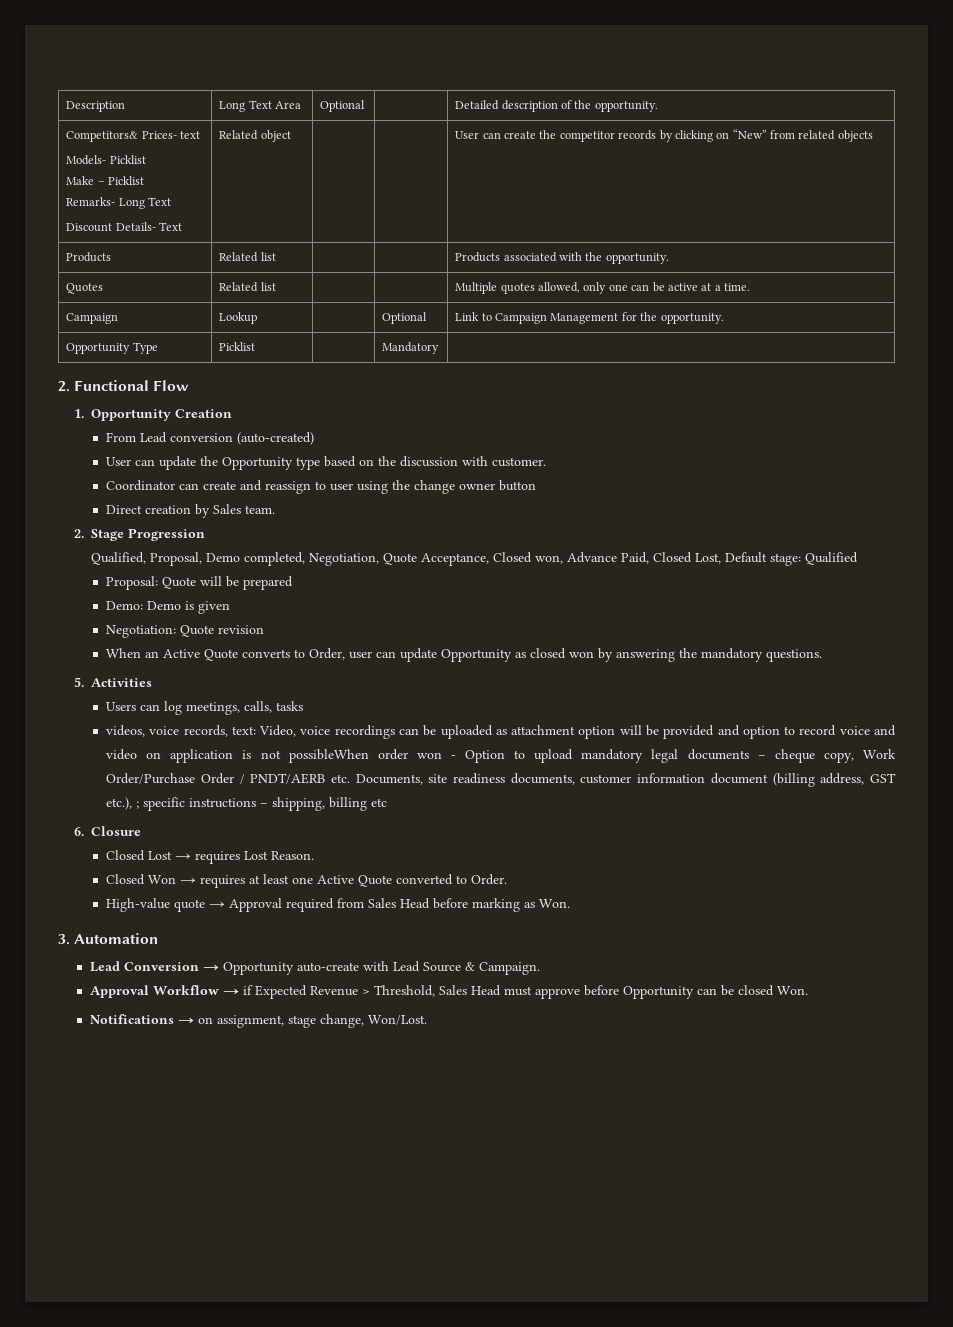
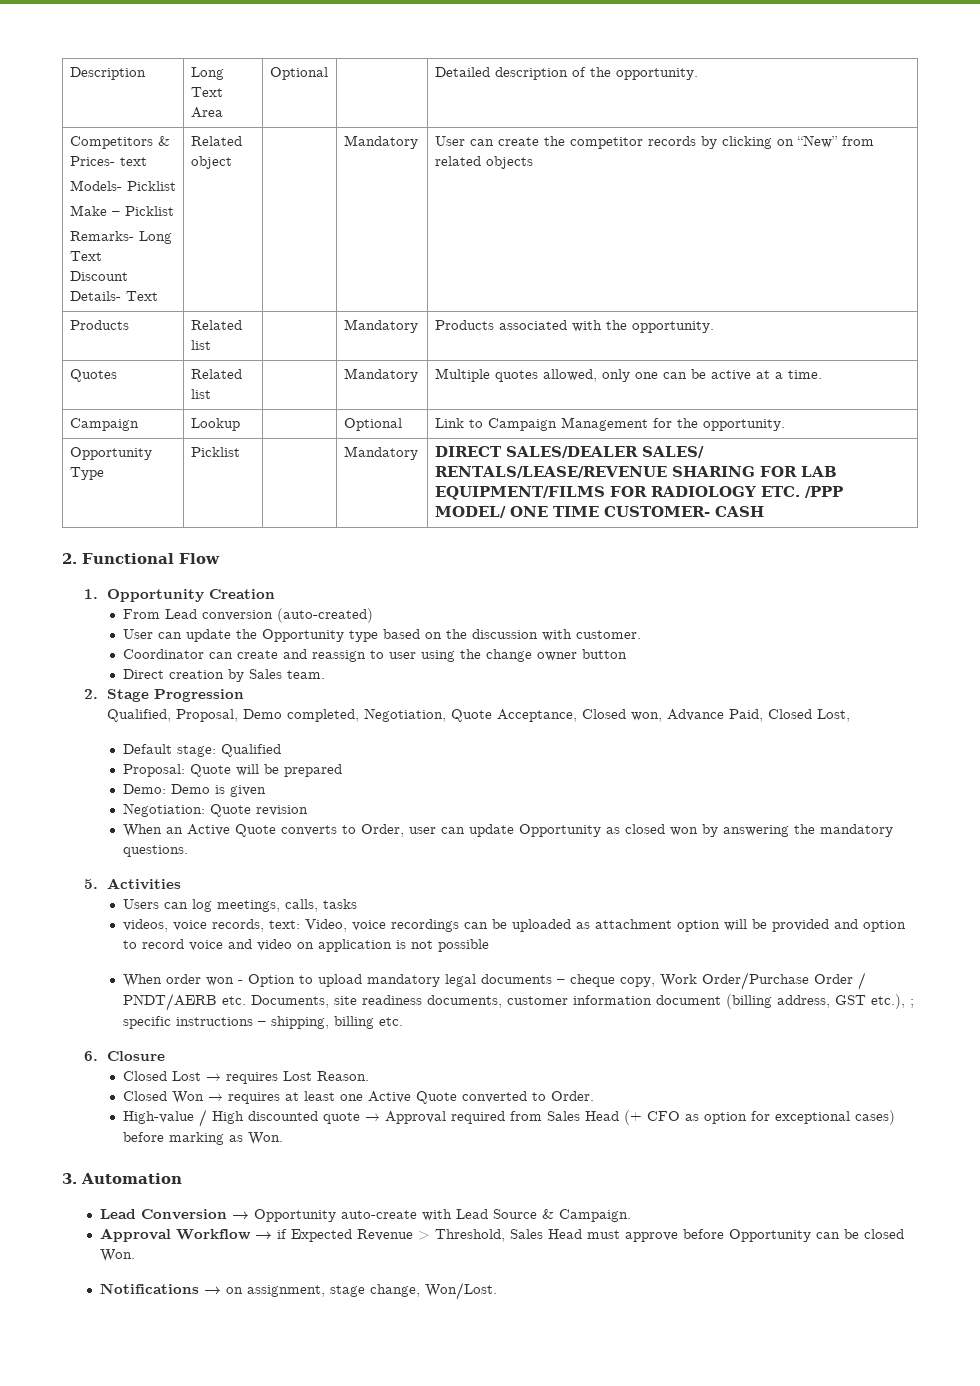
- Competitors& Prices- text
+ Competitors & Prices- text
  Models- Picklist
  Make – Picklist
  Remarks- Long Text
- Discount Details- Text | Related object | | | User can create the competitor records by clicking on “New” from related objects
+ Discount Details- Text | Related object | | Mandatory | User can create the competitor records by clicking on “New” from related objects
- Products | Related list | | | Products associated with the opportunity.
+ Products | Related list | | Mandatory | Products associated with the opportunity.
- Quotes | Related list | | | Multiple quotes allowed, only one can be active at a time.
+ Quotes | Related list | | Mandatory | Multiple quotes allowed, only one can be active at a time.
- Opportunity Type | Picklist | | Mandatory |
+ Opportunity Type | Picklist | | Mandatory | DIRECT SALES/DEALER SALES/ RENTALS/LEASE/REVENUE SHARING FOR LAB EQUIPMENT/FILMS FOR RADIOLOGY ETC. /PPP MODEL/ ONE TIME CUSTOMER- CASH
- Qualified, Proposal, Demo completed, Negotiation, Quote Acceptance, Closed won, Advance Paid, Closed Lost, Default stage: Qualified
+ Qualified, Proposal, Demo completed, Negotiation, Quote Acceptance, Closed won, Advance Paid, Closed Lost,
+ Default stage: Qualified
- Video, voice recordings can be uploaded as attachment option will be provided and option to record voice and video on application is not possibleWhen order won - Option to upload mandatory legal documents – cheque copy, Work Order/Purchase Order / PNDT/AERB etc. Documents, site readiness documents, customer information document (billing address, GST etc.), ;
+ Video, voice recordings can be uploaded as attachment option will be provided and option to record voice and video on application is not possible
+ When order won - Option to upload mandatory legal documents – cheque copy, Work Order/Purchase Order / PNDT/AERB etc. Documents, site readiness documents, customer information document (billing address, GST etc.), ;
- specific instructions – shipping, billing etc
+ specific instructions – shipping, billing etc.
- High-value quote → Approval required from Sales Head before marking as Won.
+ High-value / High discounted quote → Approval required from Sales Head (+ CFO as option for exceptional cases) before marking as Won.

